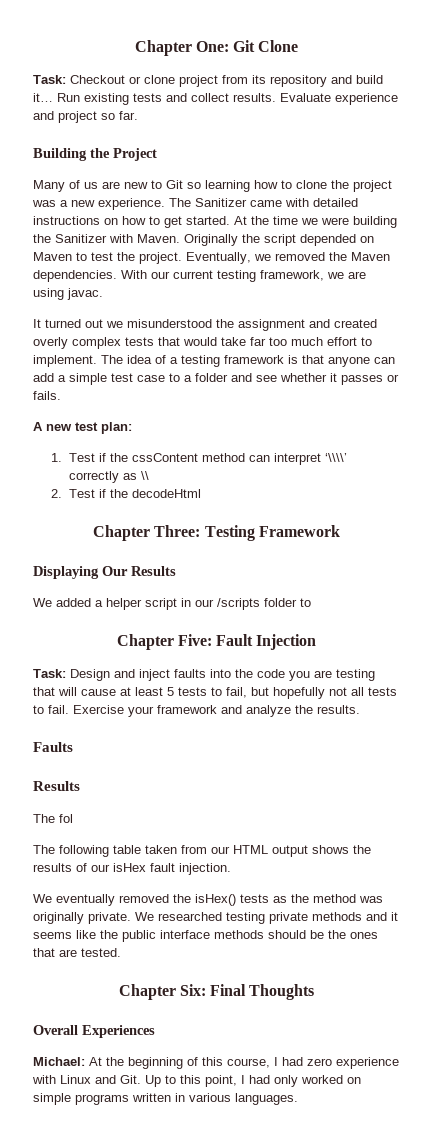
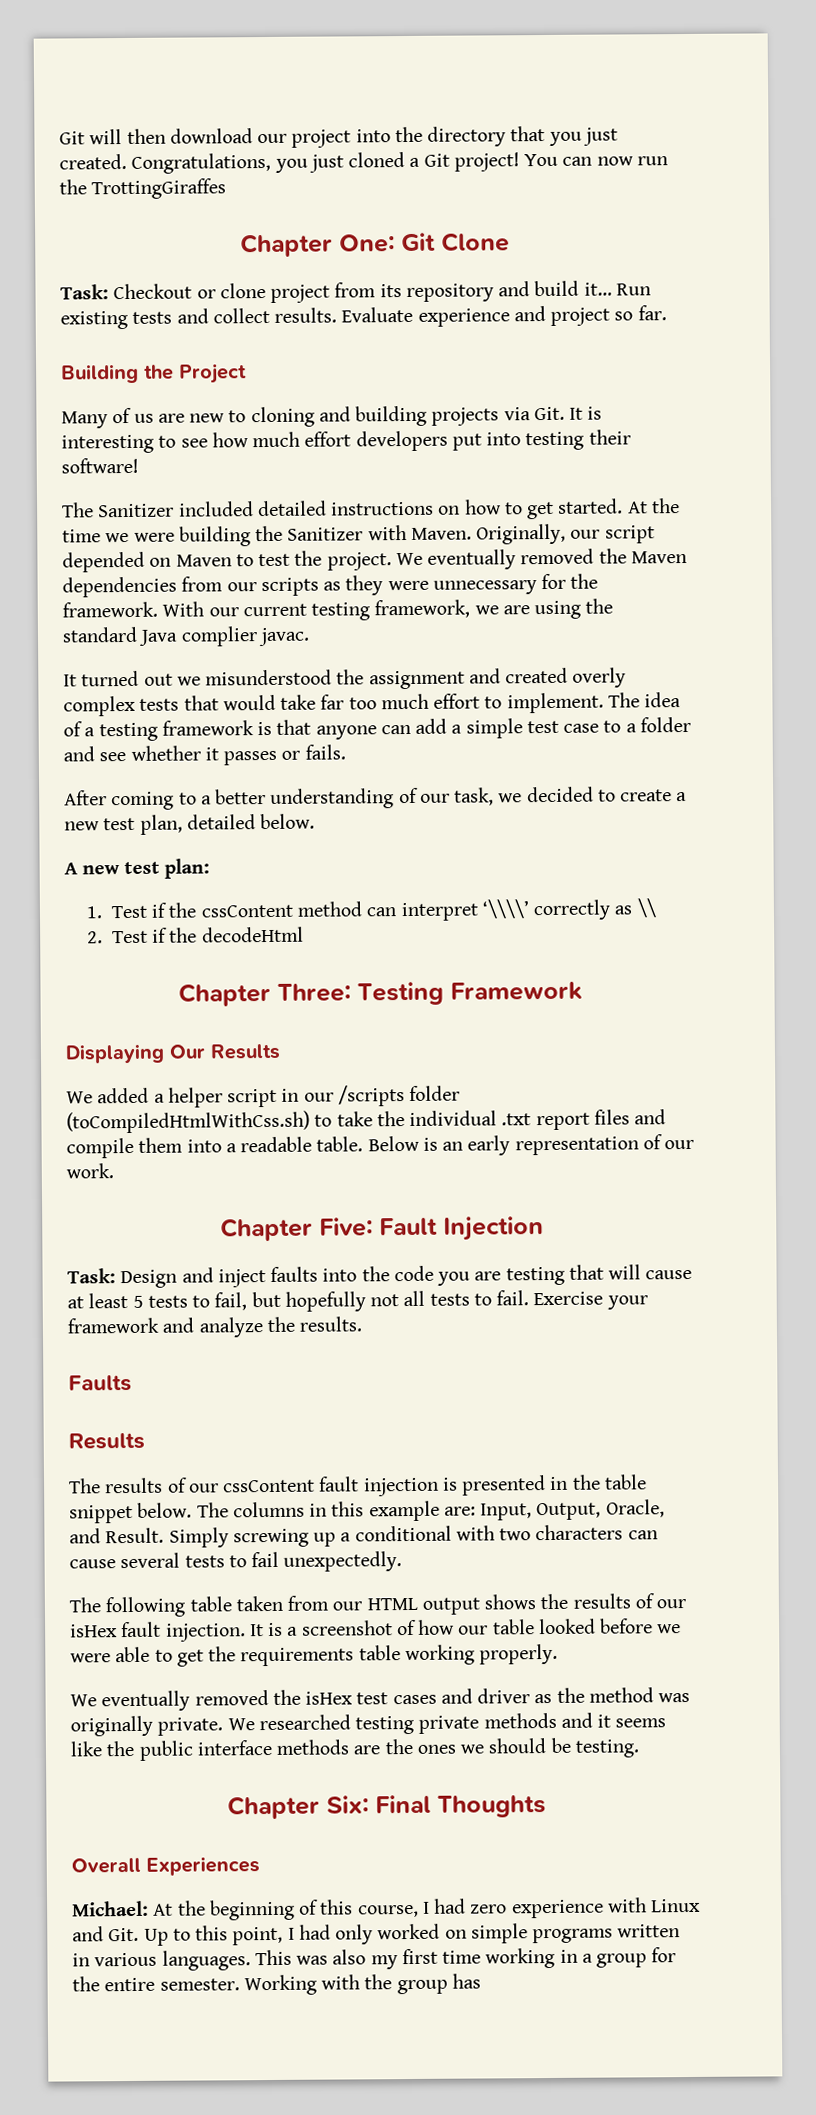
+ Git will then download our project into the directory that you just created. Congratulations, you just cloned a Git project! You can now run the TrottingGiraffes
- Many of us are new to Git so learning how to clone the project was a new experience. The Sanitizer came with detailed instructions on how to get started.
+ Many of us are new to cloning and building projects via Git. It is interesting to see how much effort developers put into testing their software!
+ The Sanitizer included detailed instructions on how to get started.
- Originally the script depended on Maven to test the project.
+ Originally, our script depended on Maven to test the project.
- Eventually, we removed the Maven dependencies.
+ We eventually removed the Maven dependencies from our scripts as they were unnecessary for the framework.
- With our current testing framework, we are using javac.
+ With our current testing framework, we are using the standard Java complier javac.
+ After coming to a better understanding of our task, we decided to create a new test plan, detailed below.
- We added a helper script in our /scripts folder to
+ We added a helper script in our /scripts folder (toCompiledHtmlWithCss.sh) to take the individual .txt report files and compile them into a readable table. Below is an early representation of our work.
- The fol
+ The results of our cssContent fault injection is presented in the table snippet below. The columns in this example are: Input, Output, Oracle, and Result. Simply screwing up a conditional with two characters can cause several tests to fail unexpectedly.
- The following table taken from our HTML output shows the results of our isHex fault injection.
- We eventually removed the isHex() tests as the method was originally private.
+ The following table taken from our HTML output shows the results of our isHex fault injection. It is a screenshot of how our table looked before we were able to get the requirements table working properly.
+ We eventually removed the isHex test cases and driver as the method was originally private.
- We researched testing private methods and it seems like the public interface methods should be the ones that are tested.
+ We researched testing private methods and it seems like the public interface methods are the ones we should be testing.
+ This was also my first time working in a group for the entire semester. Working with the group has

